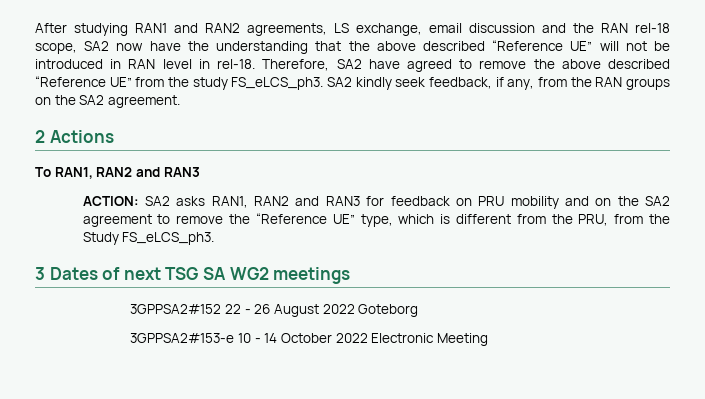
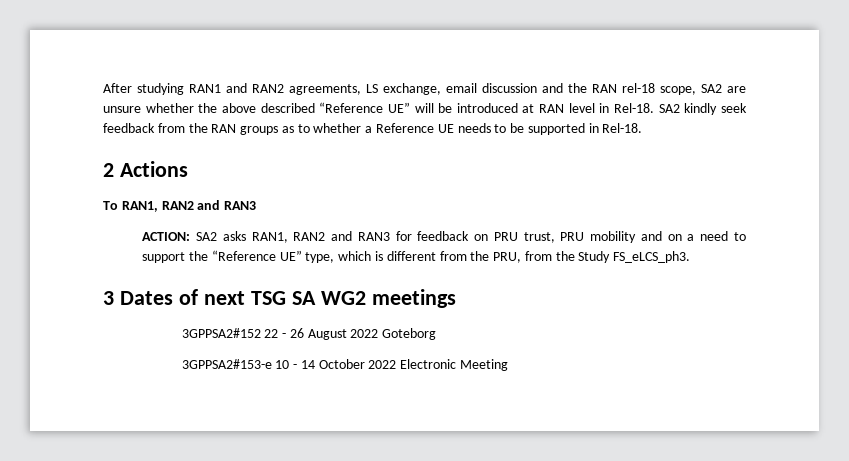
- After studying RAN1 and RAN2 agreements, LS exchange, email discussion and the RAN rel-18 scope, SA2 now have the understanding that the above described “Reference UE” will not be introduced in RAN level in rel-18. Therefore, SA2 have agreed to remove the above described “Reference UE” from the study FS_eLCS_ph3. SA2 kindly seek feedback, if any, from the RAN groups on the SA2 agreement.
+ After studying RAN1 and RAN2 agreements, LS exchange, email discussion and the RAN rel-18 scope, SA2 are unsure whether the above described “Reference UE” will be introduced at RAN level in Rel-18. SA2 kindly seek feedback from the RAN groups as to whether a Reference UE needs to be supported in Rel-18.
- ACTION: SA2 asks RAN1, RAN2 and RAN3 for feedback on PRU mobility and on the SA2 agreement to remove the “Reference UE” type, which is different from the PRU, from the Study FS_eLCS_ph3.
+ ACTION: SA2 asks RAN1, RAN2 and RAN3 for feedback on PRU trust, PRU mobility and on a need to support the “Reference UE” type, which is different from the PRU, from the Study FS_eLCS_ph3.

